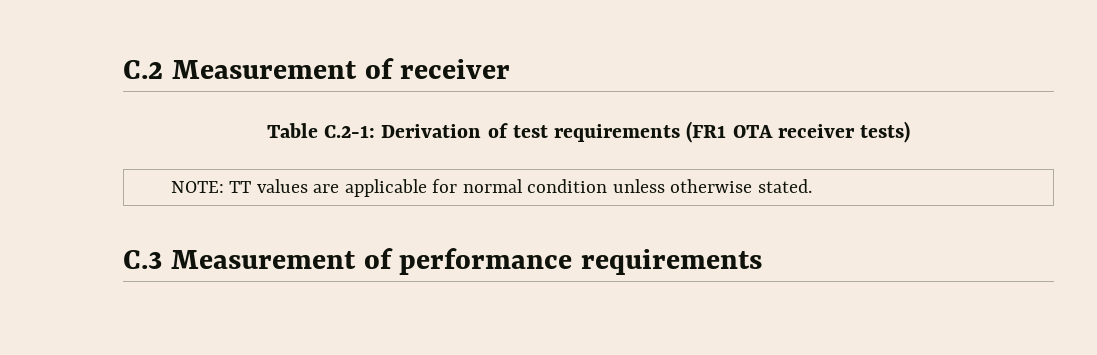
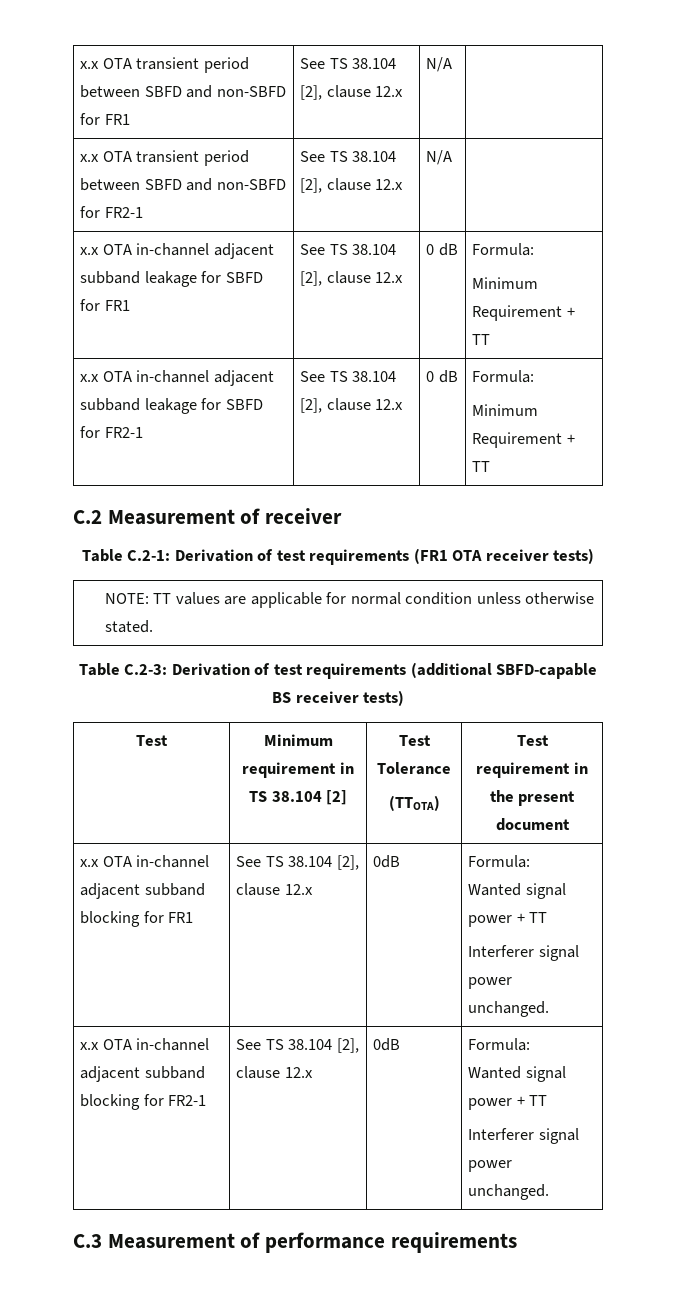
+ x.x OTA transient period between SBFD and non-SBFD for FR1 | See TS 38.104 [2], clause 12.x | N/A |
+ x.x OTA transient period between SBFD and non-SBFD for FR2-1 | See TS 38.104 [2], clause 12.x | N/A |
+ x.x OTA in-channel adjacent subband leakage for SBFD for FR1 | See TS 38.104 [2], clause 12.x | 0 dB | Formula:
+ Minimum Requirement + TT
+ x.x OTA in-channel adjacent subband leakage for SBFD for FR2-1 | See TS 38.104 [2], clause 12.x | 0 dB | Formula:
+ Minimum Requirement + TT
+ Table C.2-3: Derivation of test requirements (additional SBFD-capable BS receiver tests)
+ Test | Minimum requirement in TS 38.104 [2] | Test Tolerance
+ (TTOTA) | Test requirement in the present document
+ x.x OTA in-channel adjacent subband blocking for FR1 | See TS 38.104 [2], clause 12.x | 0dB | Formula:
+ Wanted signal power + TT
+ Interferer signal power unchanged.
+ x.x OTA in-channel adjacent subband blocking for FR2-1 | See TS 38.104 [2], clause 12.x | 0dB | Formula:
+ Wanted signal power + TT
+ Interferer signal power unchanged.

